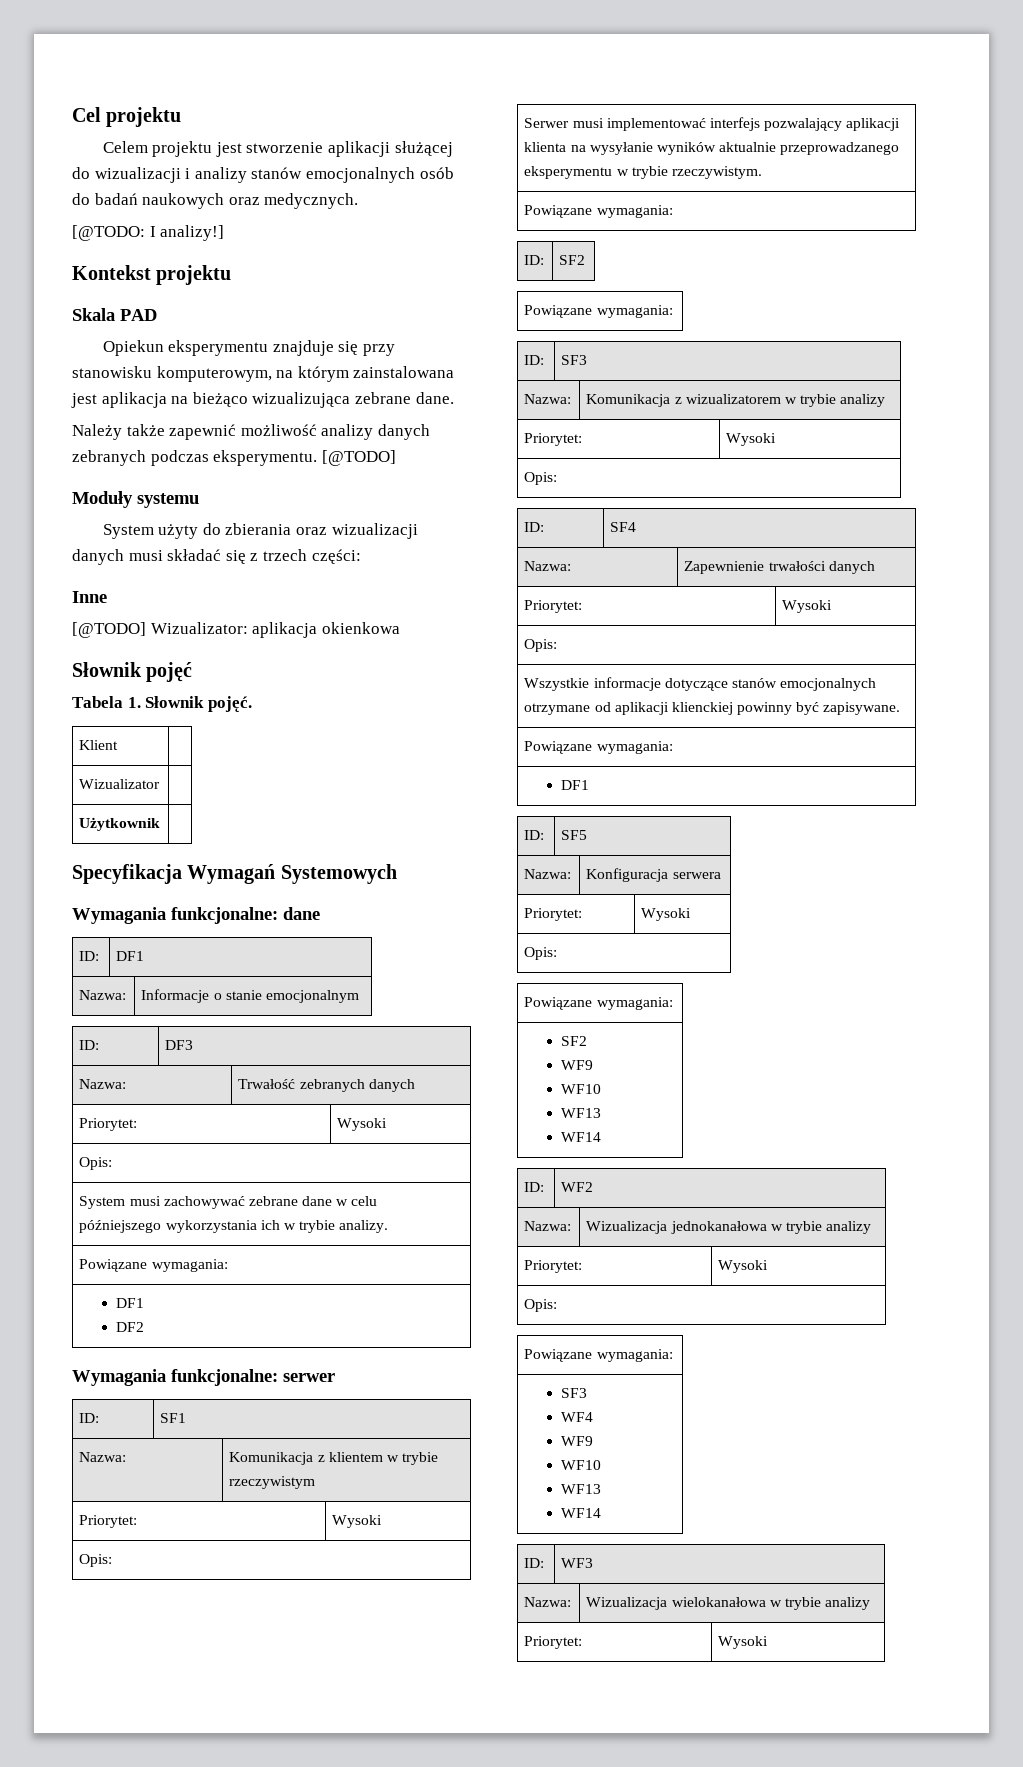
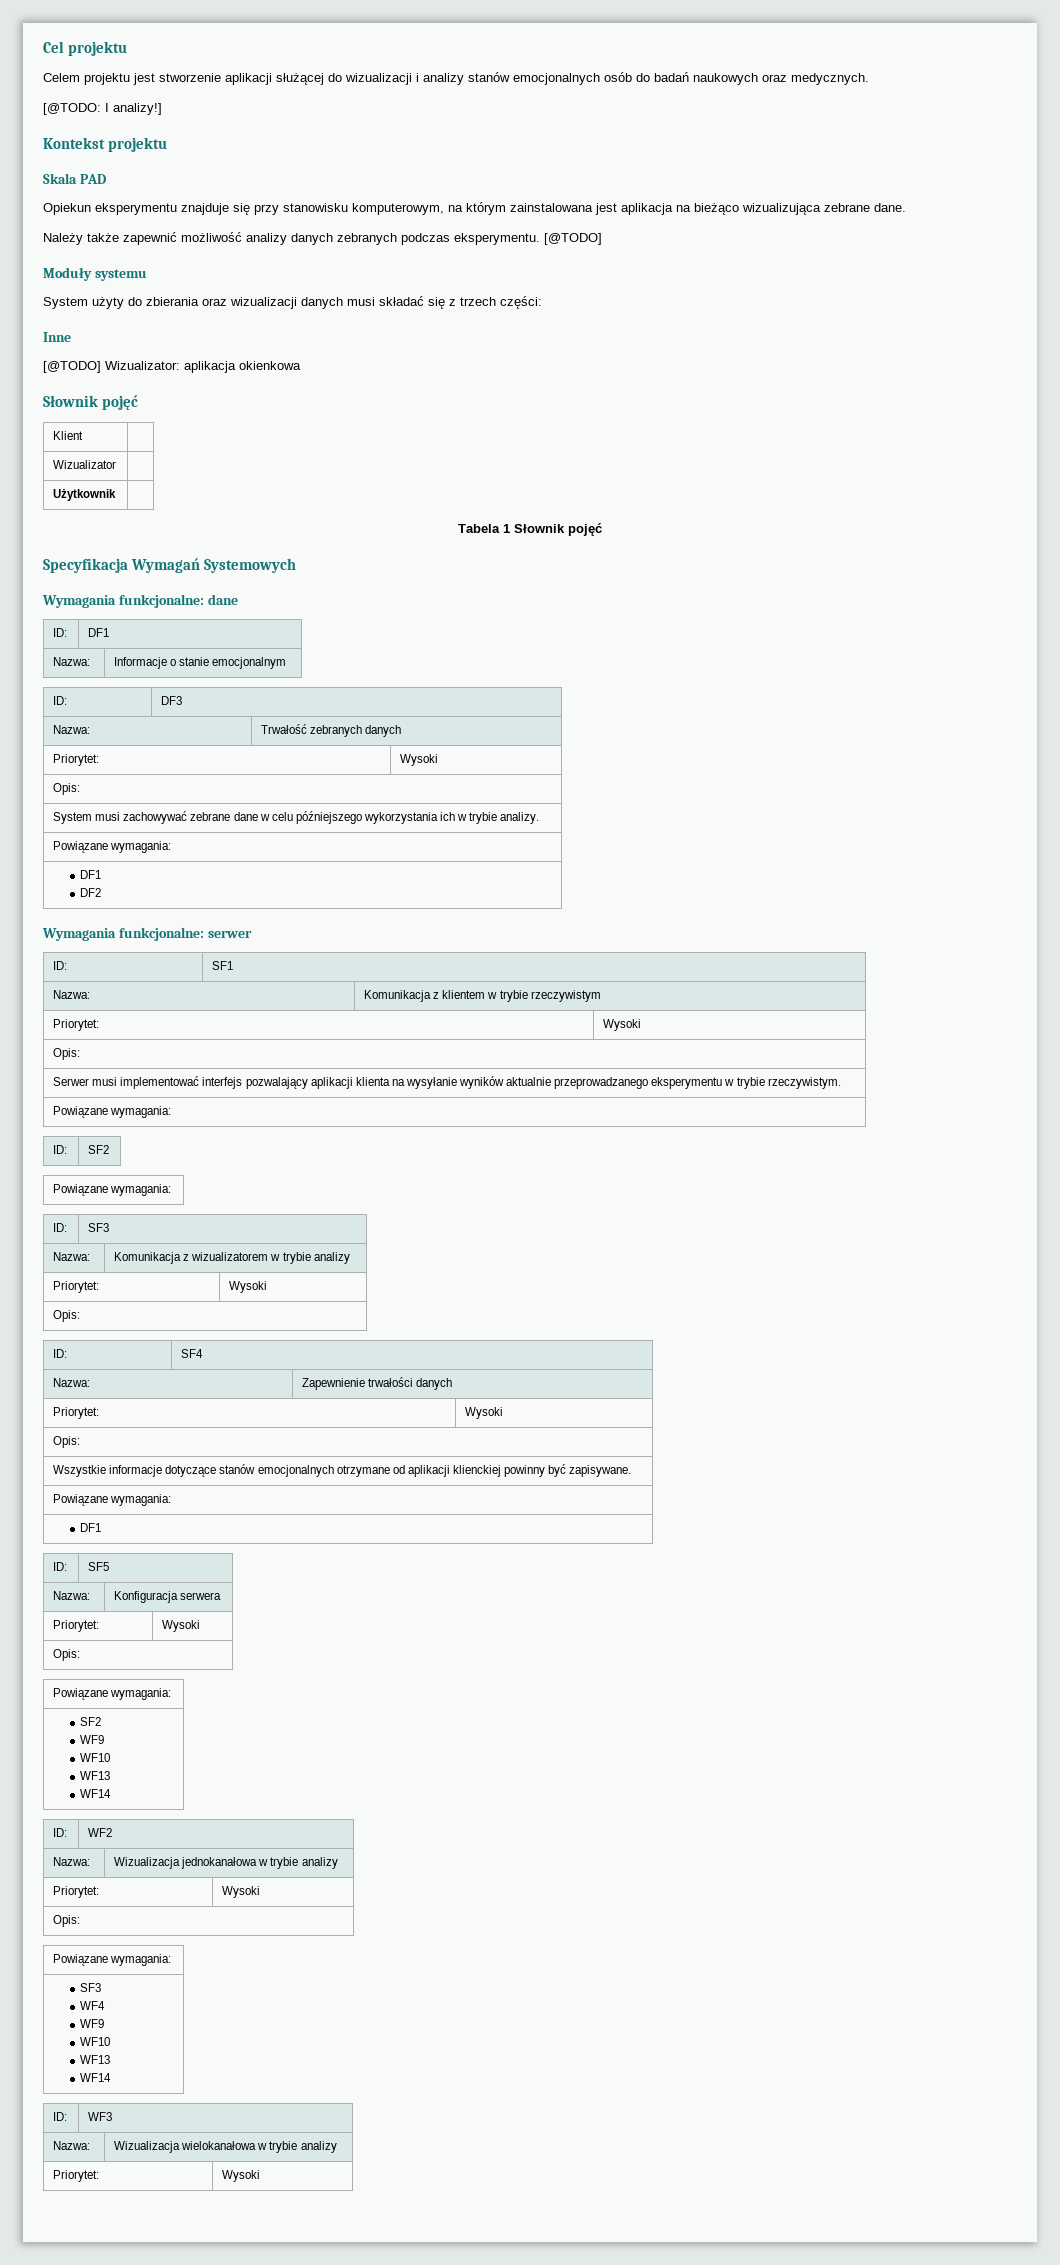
- Tabela 1. Słownik pojęć.
+ Tabela 1 Słownik pojęć

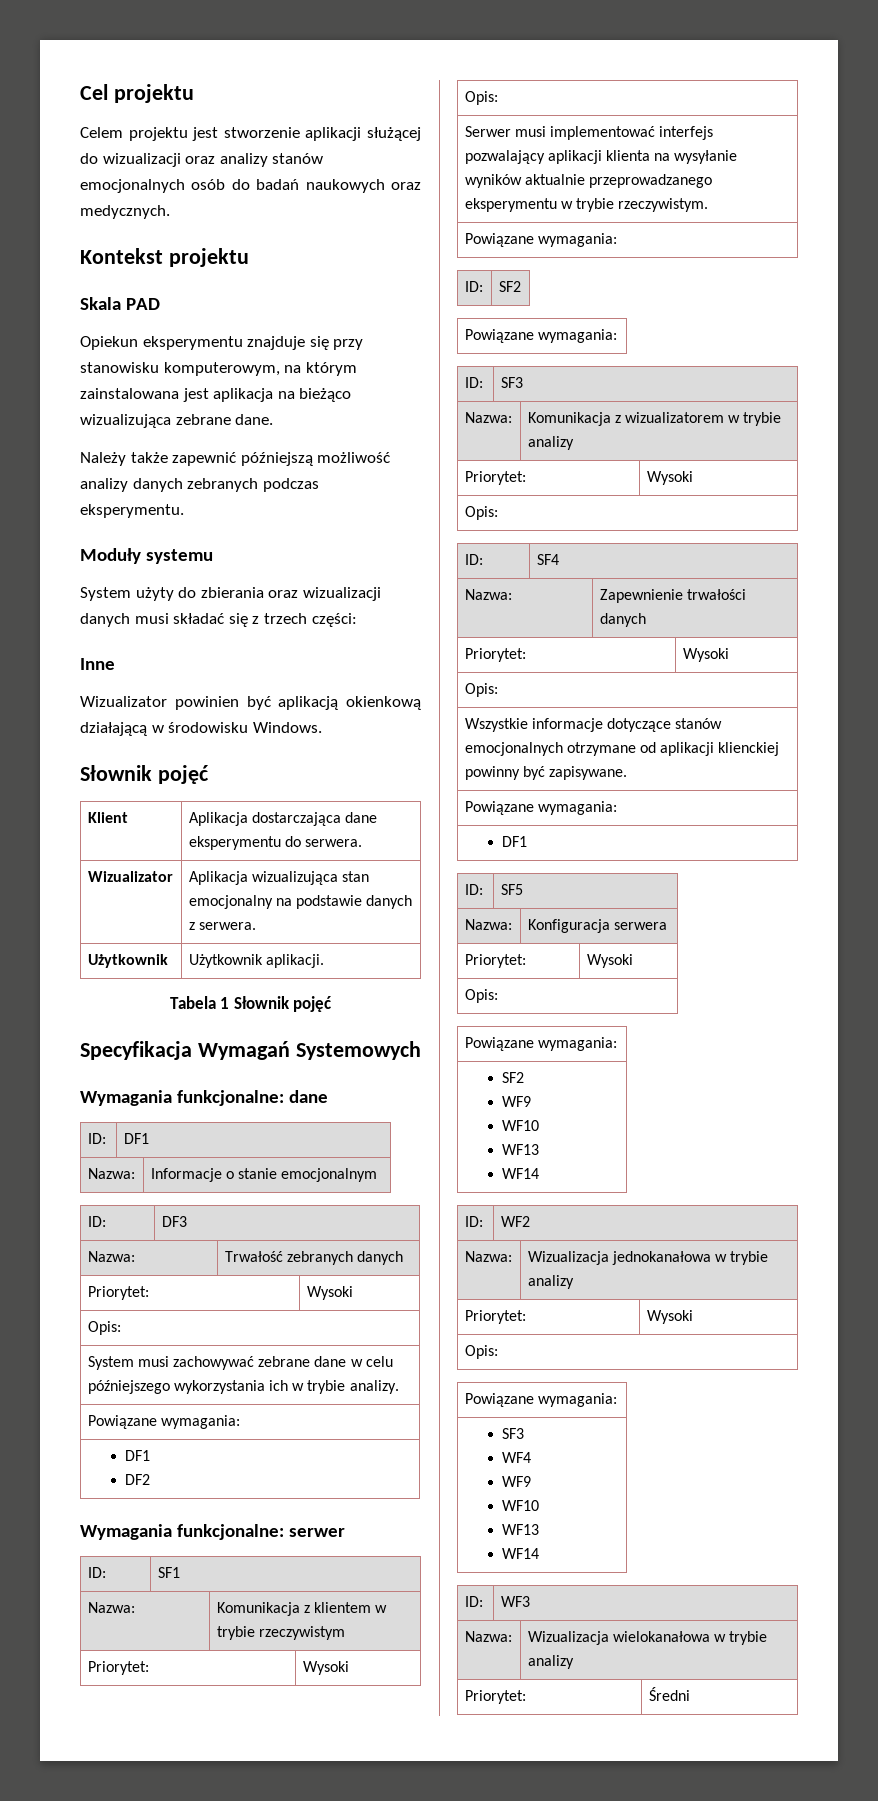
- Celem projektu jest stworzenie aplikacji służącej do wizualizacji i analizy stanów emocjonalnych osób do badań naukowych oraz medycznych.
+ Celem projektu jest stworzenie aplikacji służącej do wizualizacji oraz analizy stanów emocjonalnych osób do badań naukowych oraz medycznych.
- [@TODO: I analizy!]
- Należy także zapewnić możliwość analizy danych zebranych podczas eksperymentu. [@TODO]
+ Należy także zapewnić późniejszą możliwość analizy danych zebranych podczas eksperymentu.
- [@TODO] Wizualizator: aplikacja okienkowa
+ Wizualizator powinien być aplikacją okienkową działającą w środowisku Windows.
  Słownik pojęć
- Klient |
- Wizualizator |
+ Klient | Aplikacja dostarczająca dane eksperymentu do serwera.
+ Wizualizator | Aplikacja wizualizująca stan emocjonalny na podstawie danych z serwera.
- Użytkownik |
+ Użytkownik | Użytkownik aplikacji.
  Nazwa: | Wizualizacja wielokanałowa w trybie analizy
- Priorytet: | Wysoki
+ Priorytet: | Średni

